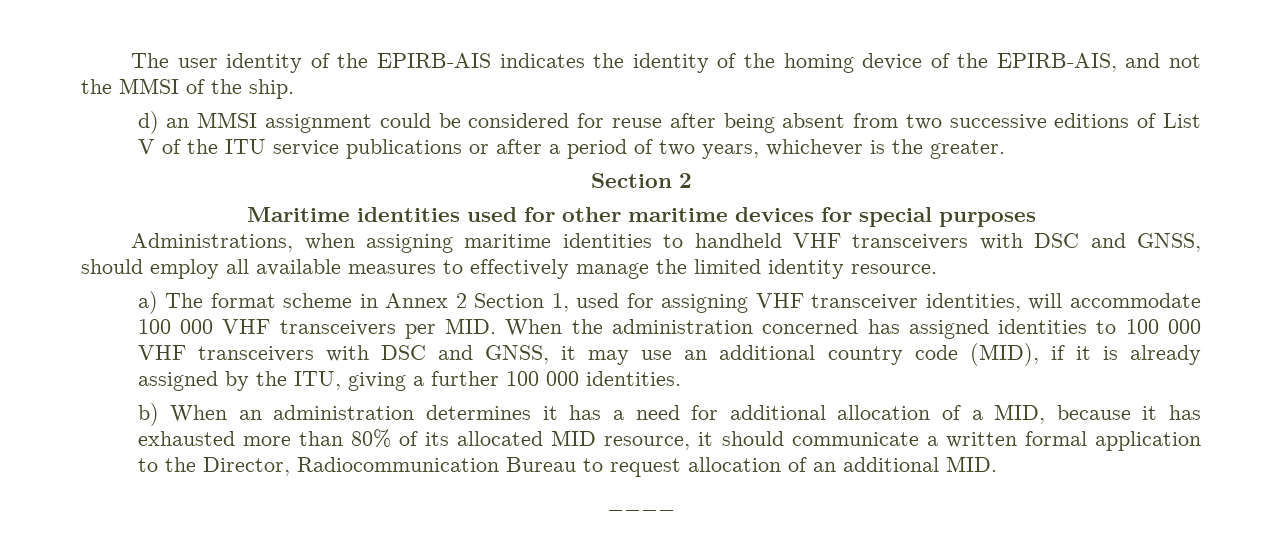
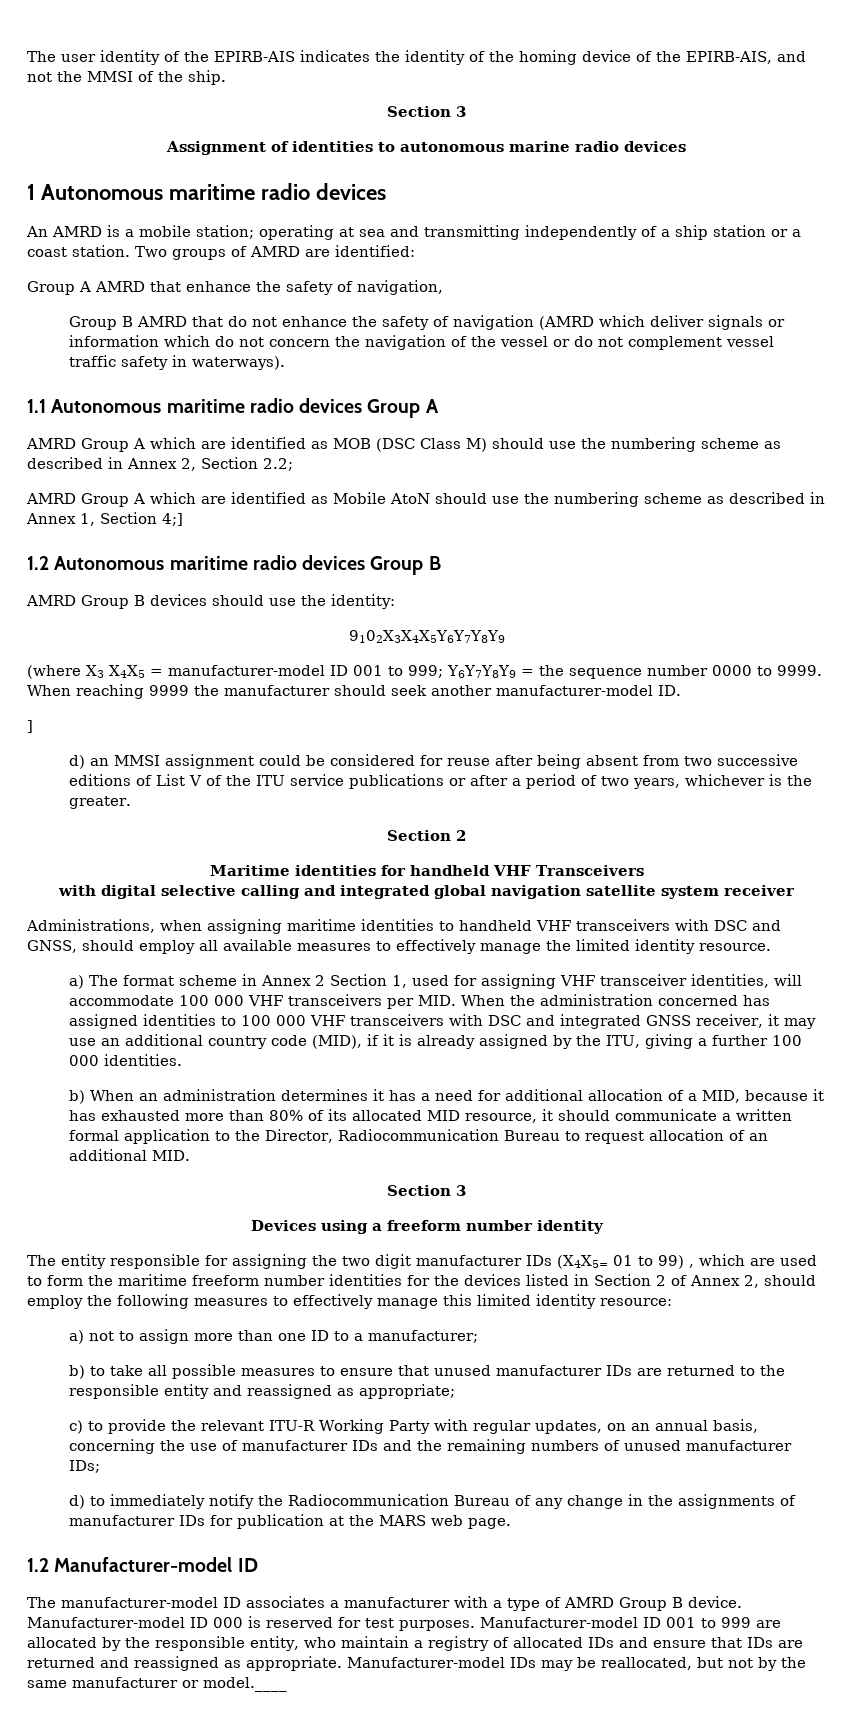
  The user identity of the EPIRB-AIS indicates the identity of the homing device of the EPIRB-AIS, and not the MMSI of the ship.
+ Section 3
+ Assignment of identities to autonomous marine radio devices
+ 1 Autonomous maritime radio devices
+ An AMRD is a mobile station; operating at sea and transmitting independently of a ship station or a coast station. Two groups of AMRD are identified:
+ Group A AMRD that enhance the safety of navigation,
+ Group B AMRD that do not enhance the safety of navigation (AMRD which deliver signals or information which do not concern the navigation of the vessel or do not complement vessel traffic safety in waterways).
+ 1.1 Autonomous maritime radio devices Group A
+ AMRD Group A which are identified as MOB (DSC Class M) should use the numbering scheme as described in Annex 2, Section 2.2;
+ AMRD Group A which are identified as Mobile AtoN should use the numbering scheme as described in Annex 1, Section 4;]
+ 1.2 Autonomous maritime radio devices Group B
+ AMRD Group B devices should use the identity:
+ 9102X3X4X5Y6Y7Y8Y9
+ (where X3 X4X5 = manufacturer-model ID 001 to 999; Y6Y7Y8Y9 = the sequence number 0000 to 9999. When reaching 9999 the manufacturer should seek another manufacturer-model ID.
+ ]
- Maritime identities used for other maritime devices for special purposes
+ Maritime identities for handheld VHF Transceivers
+ with digital selective calling and integrated global navigation satellite system receiver
- a) The format scheme in Annex 2 Section 1, used for assigning VHF transceiver identities, will accommodate 100 000 VHF transceivers per MID. When the administration concerned has assigned identities to 100 000 VHF transceivers with DSC and GNSS, it may use an additional country code (MID), if it is already assigned by the ITU, giving a further 100 000 identities.
+ a) The format scheme in Annex 2 Section 1, used for assigning VHF transceiver identities, will accommodate 100 000 VHF transceivers per MID. When the administration concerned has assigned identities to 100 000 VHF transceivers with DSC and integrated GNSS receiver, it may use an additional country code (MID), if it is already assigned by the ITU, giving a further 100 000 identities.
  b) When an administration determines it has a need for additional allocation of a MID, because it has exhausted more than 80% of its allocated MID resource, it should communicate a written formal application to the Director, Radiocommunication Bureau to request allocation of an additional MID.
- ____
+ Section 3
+ Devices using a freeform number identity
+ The entity responsible for assigning the two digit manufacturer IDs (X4X5= 01 to 99) , which are used to form the maritime freeform number identities for the devices listed in Section 2 of Annex 2, should employ the following measures to effectively manage this limited identity resource:
+ a) not to assign more than one ID to a manufacturer;
+ b) to take all possible measures to ensure that unused manufacturer IDs are returned to the responsible entity and reassigned as appropriate;
+ c) to provide the relevant ITU-R Working Party with regular updates, on an annual basis, concerning the use of manufacturer IDs and the remaining numbers of unused manufacturer IDs;
+ d) to immediately notify the Radiocommunication Bureau of any change in the assignments of manufacturer IDs for publication at the MARS web page.
+ 1.2 Manufacturer-model ID
+ The manufacturer-model ID associates a manufacturer with a type of AMRD Group B device. Manufacturer-model ID 000 is reserved for test purposes. Manufacturer-model ID 001 to 999 are allocated by the responsible entity, who maintain a registry of allocated IDs and ensure that IDs are returned and reassigned as appropriate. Manufacturer-model IDs may be reallocated, but not by the same manufacturer or model.____

